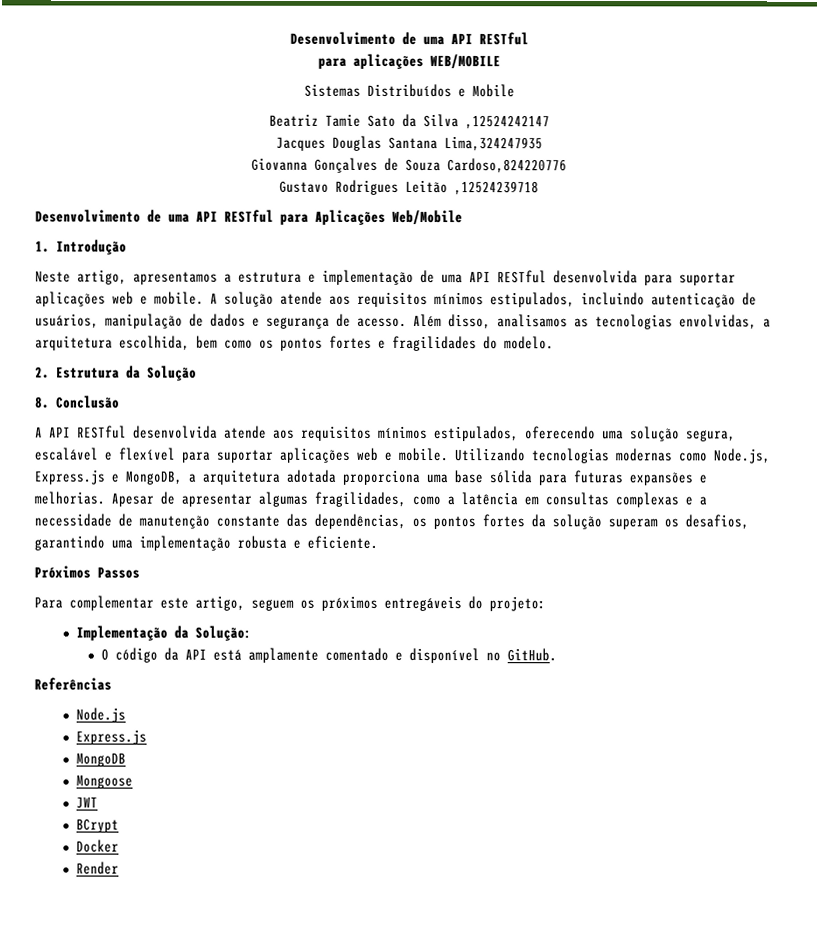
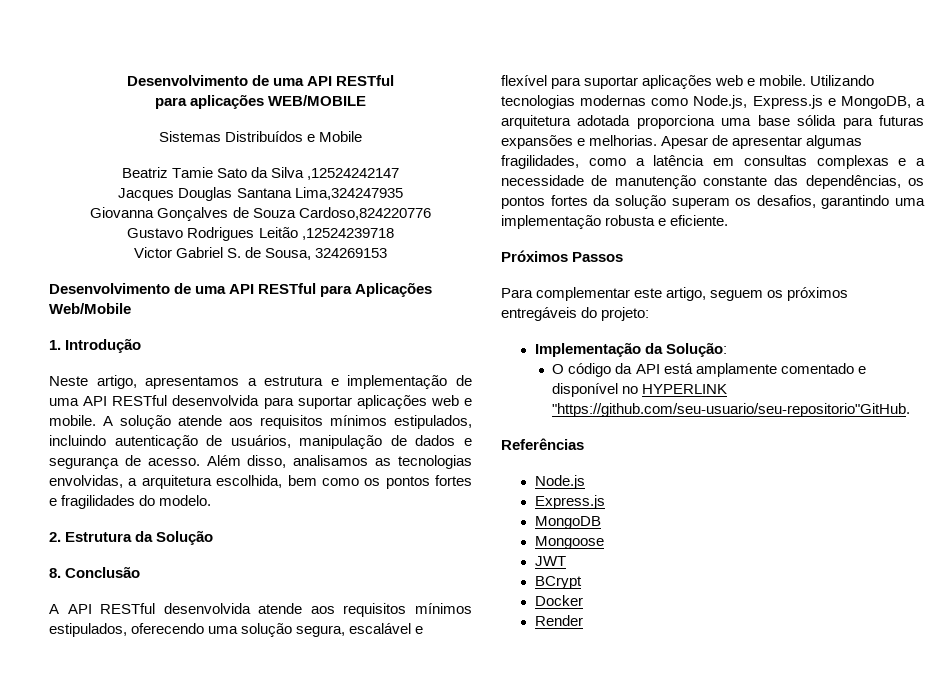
+ Victor Gabriel S. de Sousa, 324269153
- O código da API está amplamente comentado e disponível no GitHub.
+ O código da API está amplamente comentado e disponível no HYPERLINK "https://github.com/seu-usuario/seu-repositorio"GitHub.

